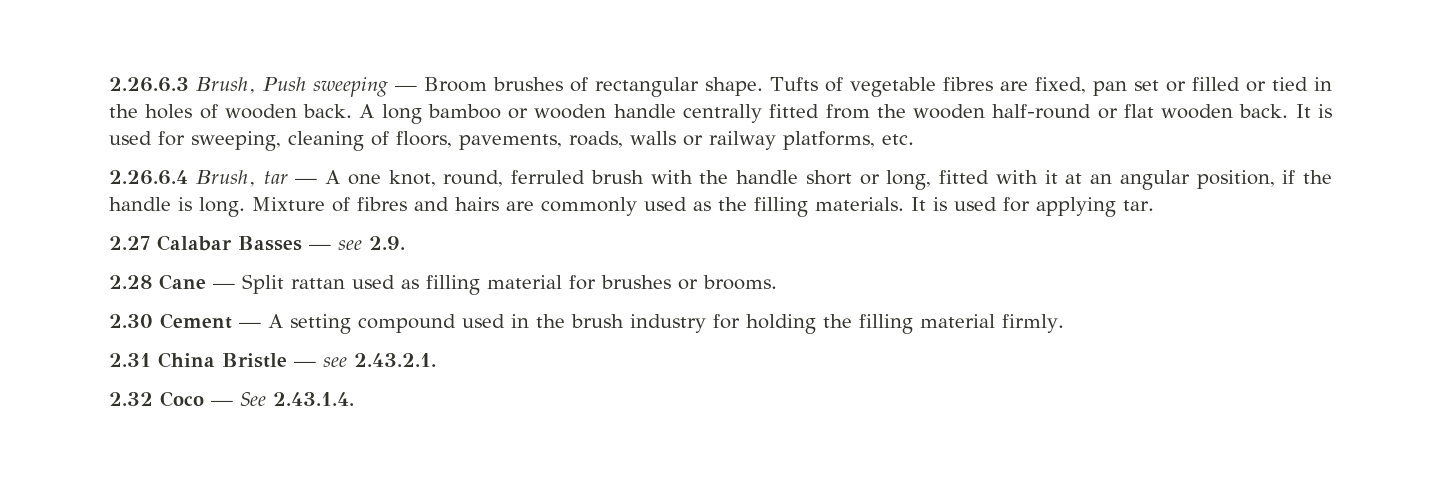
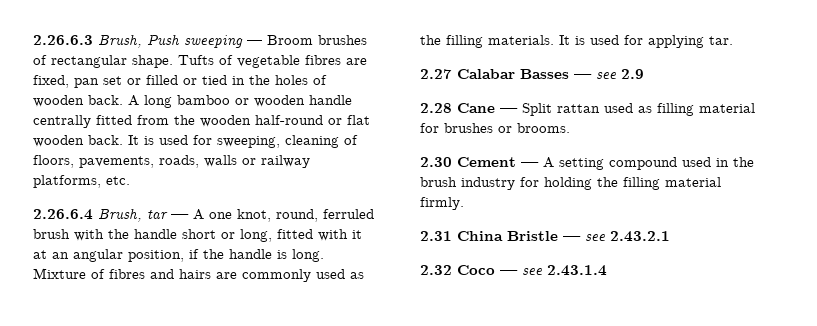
- 2.27 Calabar Basses — see 2.9.
+ 2.27 Calabar Basses — see 2.9
- 2.31 China Bristle — see 2.43.2.1.
+ 2.31 China Bristle — see 2.43.2.1
- 2.32 Coco — See 2.43.1.4.
+ 2.32 Coco — see 2.43.1.4

